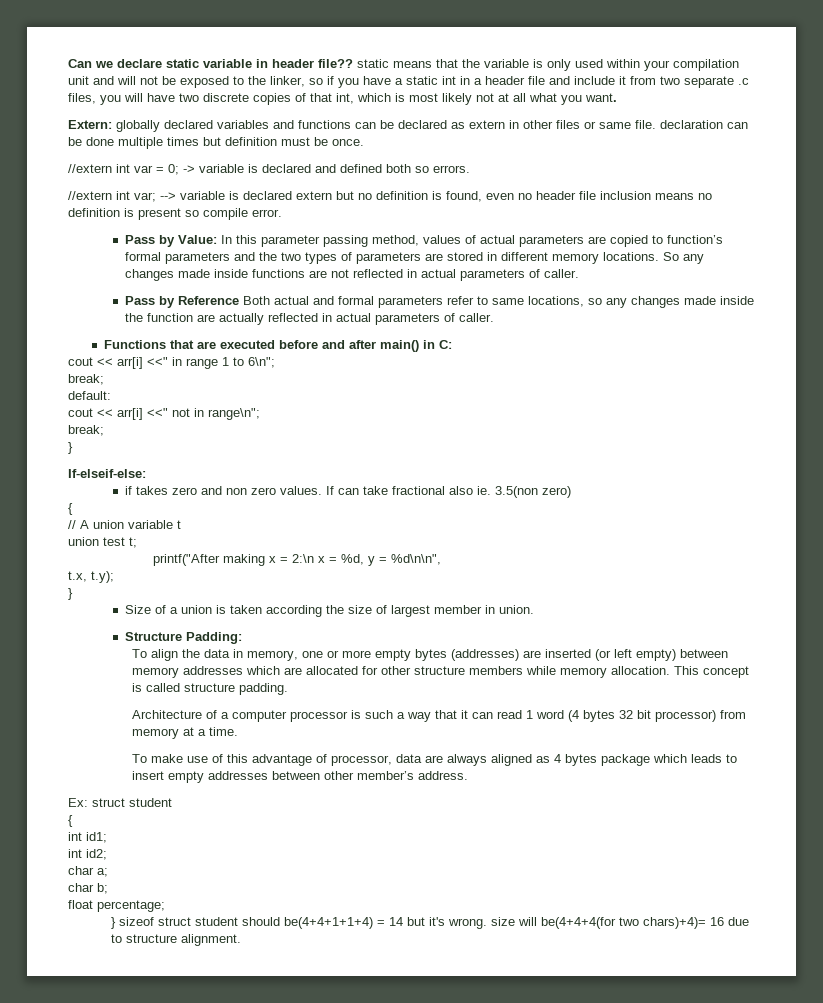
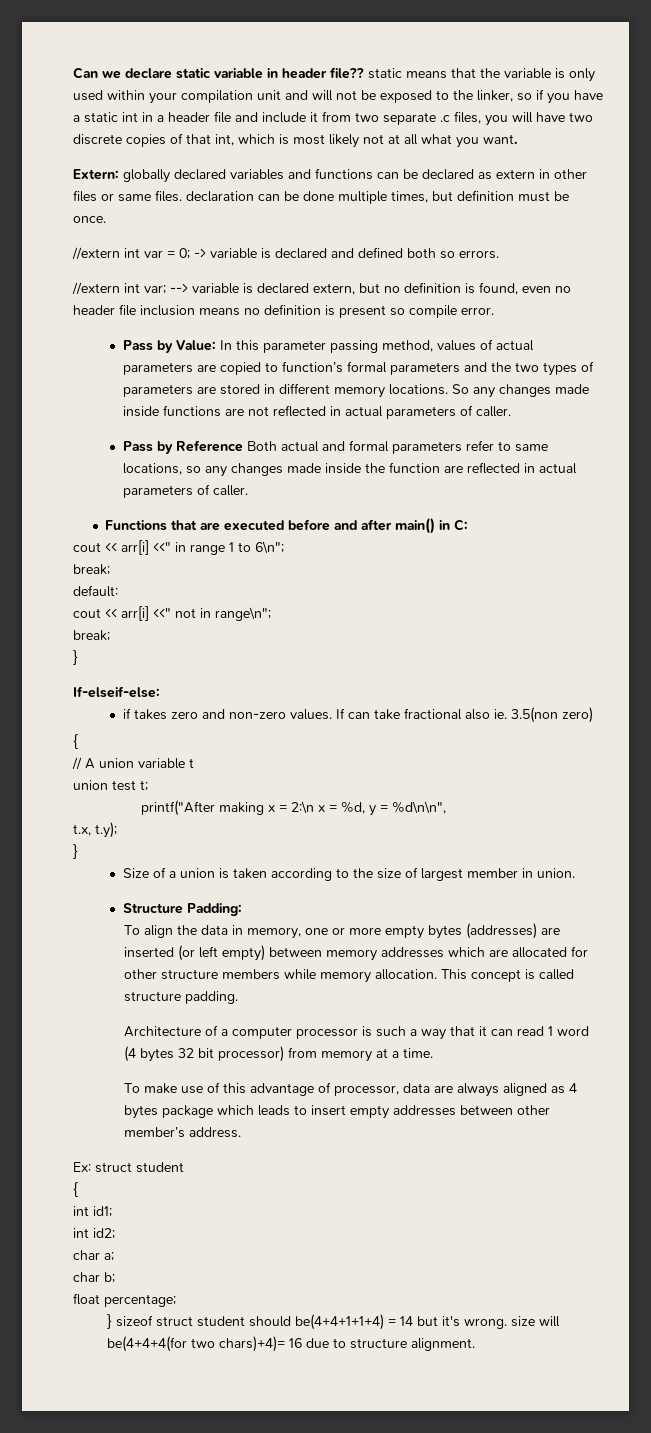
- Extern: globally declared variables and functions can be declared as extern in other files or same file. declaration can be done multiple times but definition must be once.
+ Extern: globally declared variables and functions can be declared as extern in other files or same files. declaration can be done multiple times, but definition must be once.
- //extern int var; --> variable is declared extern but no definition is found, even no header file inclusion means no definition is present so compile error.
+ //extern int var; --> variable is declared extern, but no definition is found, even no header file inclusion means no definition is present so compile error.
- Pass by Reference Both actual and formal parameters refer to same locations, so any changes made inside the function are actually reflected in actual parameters of caller.
+ Pass by Reference Both actual and formal parameters refer to same locations, so any changes made inside the function are reflected in actual parameters of caller.
- if takes zero and non zero values.
+ if takes zero and non-zero values.
- Size of a union is taken according the size of largest member in union.
+ Size of a union is taken according to the size of largest member in union.

